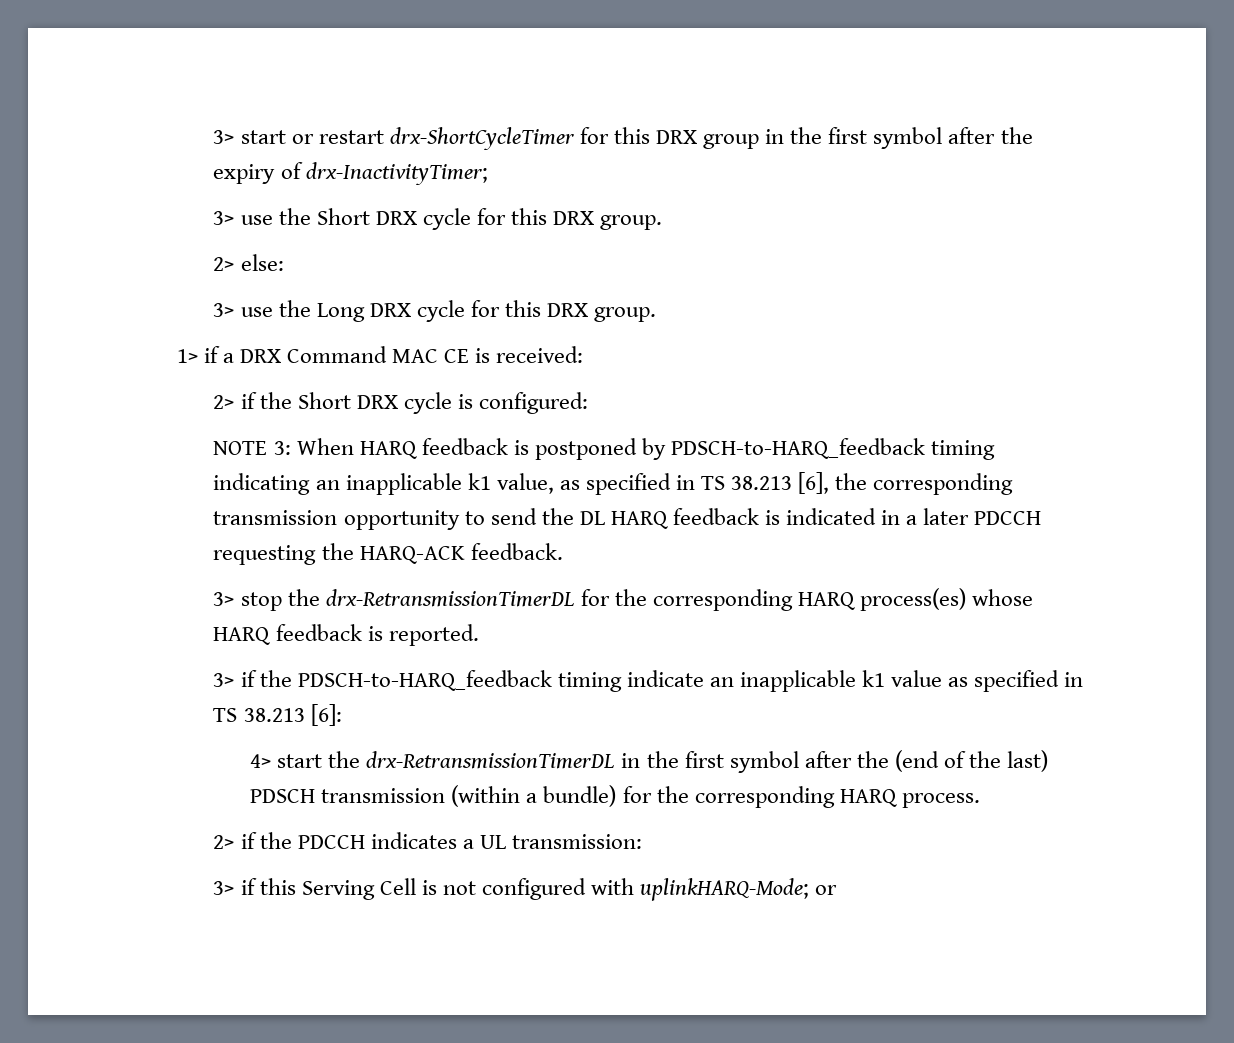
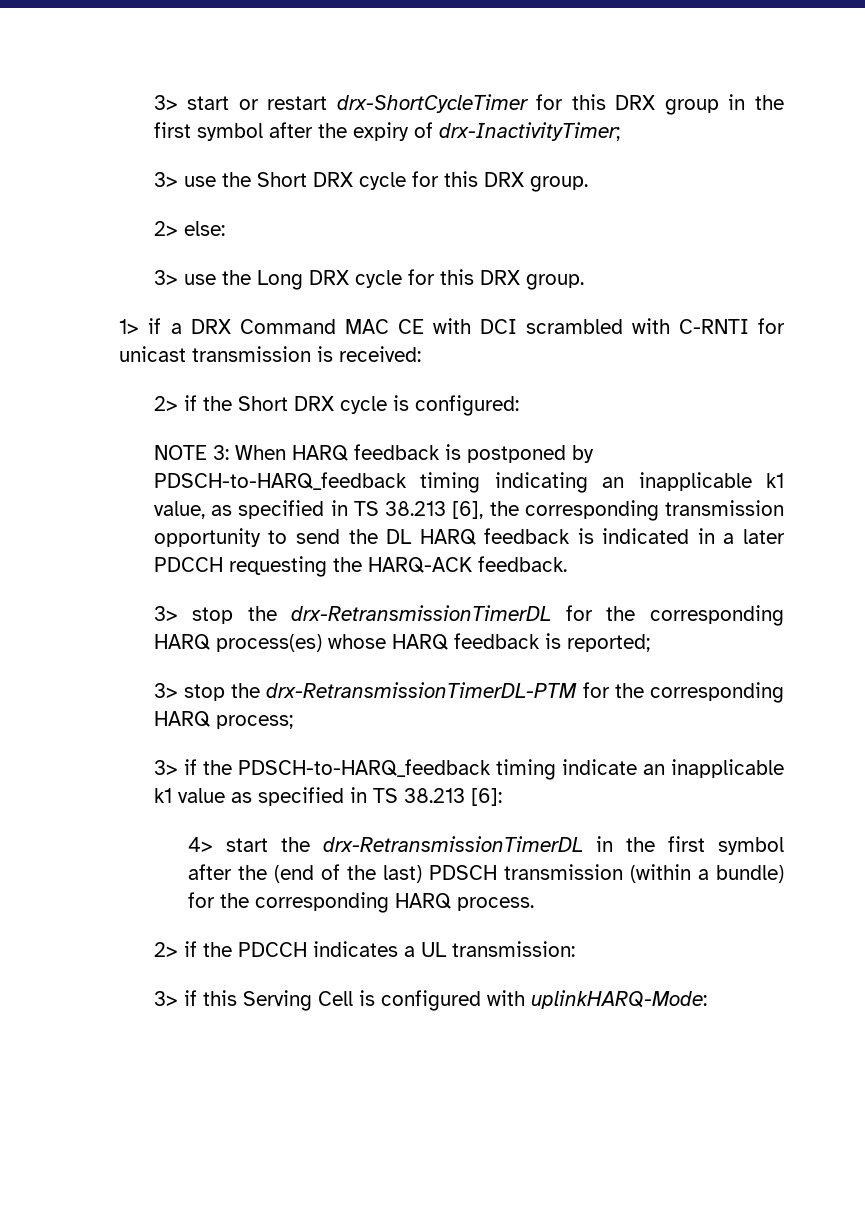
- 1> if a DRX Command MAC CE is received:
+ 1> if a DRX Command MAC CE with DCI scrambled with C-RNTI for unicast transmission is received:
- 3> stop the drx-RetransmissionTimerDL for the corresponding HARQ process(es) whose HARQ feedback is reported.
+ 3> stop the drx-RetransmissionTimerDL for the corresponding HARQ process(es) whose HARQ feedback is reported;
+ 3> stop the drx-RetransmissionTimerDL-PTM for the corresponding HARQ process;
- 3> if this Serving Cell is not configured with uplinkHARQ-Mode; or
+ 3> if this Serving Cell is configured with uplinkHARQ-Mode:

